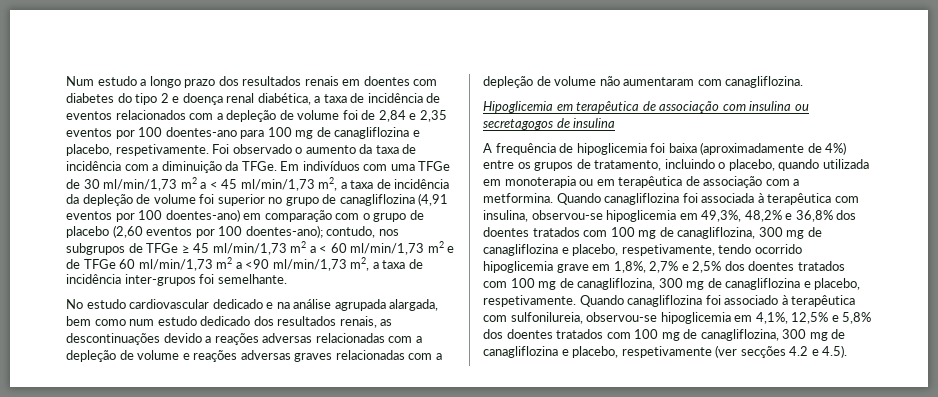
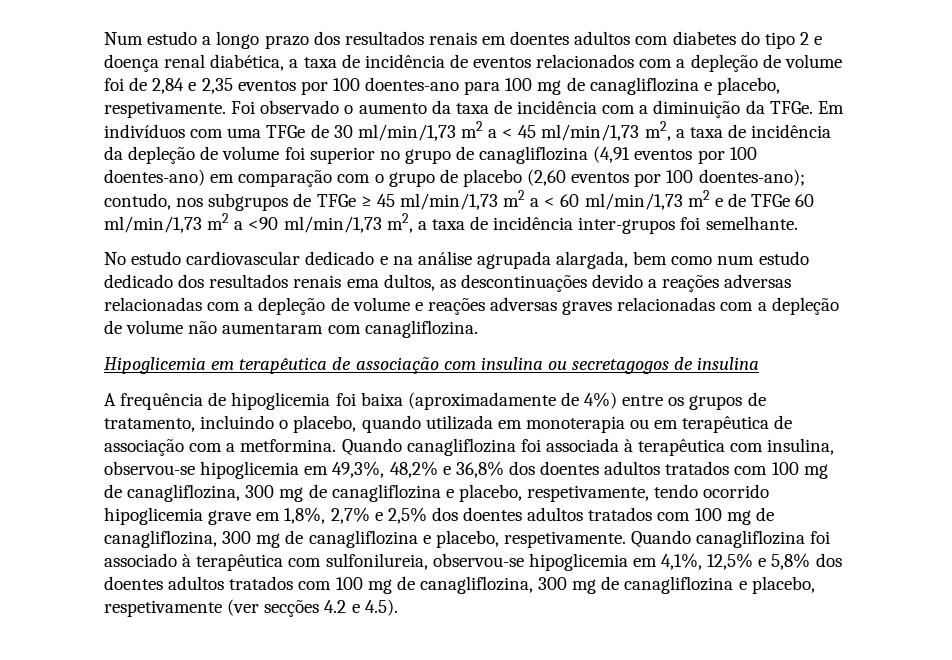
- Num estudo a longo prazo dos resultados renais em doentes com diabetes do tipo 2 e doença renal diabética, a taxa de incidência de eventos relacionados com a depleção de volume foi de 2,84 e 2,35 eventos por 100 doentes-ano para 100 mg de canagliflozina e placebo, respetivamente.
+ Num estudo a longo prazo dos resultados renais em doentes adultos com diabetes do tipo 2 e doença renal diabética, a taxa de incidência de eventos relacionados com a depleção de volume foi de 2,84 e 2,35 eventos por 100 doentes-ano para 100 mg de canagliflozina e placebo, respetivamente.
- No estudo cardiovascular dedicado e na análise agrupada alargada, bem como num estudo dedicado dos resultados renais, as descontinuações devido a reações adversas relacionadas com a depleção de volume e reações adversas graves relacionadas com a depleção de volume não aumentaram com canagliflozina.
+ No estudo cardiovascular dedicado e na análise agrupada alargada, bem como num estudo dedicado dos resultados renais ema dultos, as descontinuações devido a reações adversas relacionadas com a depleção de volume e reações adversas graves relacionadas com a depleção de volume não aumentaram com canagliflozina.
- Quando canagliflozina foi associada à terapêutica com insulina, observou-se hipoglicemia em 49,3%, 48,2% e 36,8% dos doentes tratados com 100 mg de canagliflozina, 300 mg de canagliflozina e placebo, respetivamente, tendo ocorrido hipoglicemia grave em 1,8%, 2,7% e 2,5% dos doentes tratados com 100 mg de canagliflozina, 300 mg de canagliflozina e placebo, respetivamente.
+ Quando canagliflozina foi associada à terapêutica com insulina, observou-se hipoglicemia em 49,3%, 48,2% e 36,8% dos doentes adultos tratados com 100 mg de canagliflozina, 300 mg de canagliflozina e placebo, respetivamente, tendo ocorrido hipoglicemia grave em 1,8%, 2,7% e 2,5% dos doentes adultos tratados com 100 mg de canagliflozina, 300 mg de canagliflozina e placebo, respetivamente.
- Quando canagliflozina foi associado à terapêutica com sulfonilureia, observou-se hipoglicemia em 4,1%, 12,5% e 5,8% dos doentes tratados com 100 mg de canagliflozina, 300 mg de canagliflozina e placebo, respetivamente (ver secções 4.2 e 4.5).
+ Quando canagliflozina foi associado à terapêutica com sulfonilureia, observou-se hipoglicemia em 4,1%, 12,5% e 5,8% dos doentes adultos tratados com 100 mg de canagliflozina, 300 mg de canagliflozina e placebo, respetivamente (ver secções 4.2 e 4.5).

